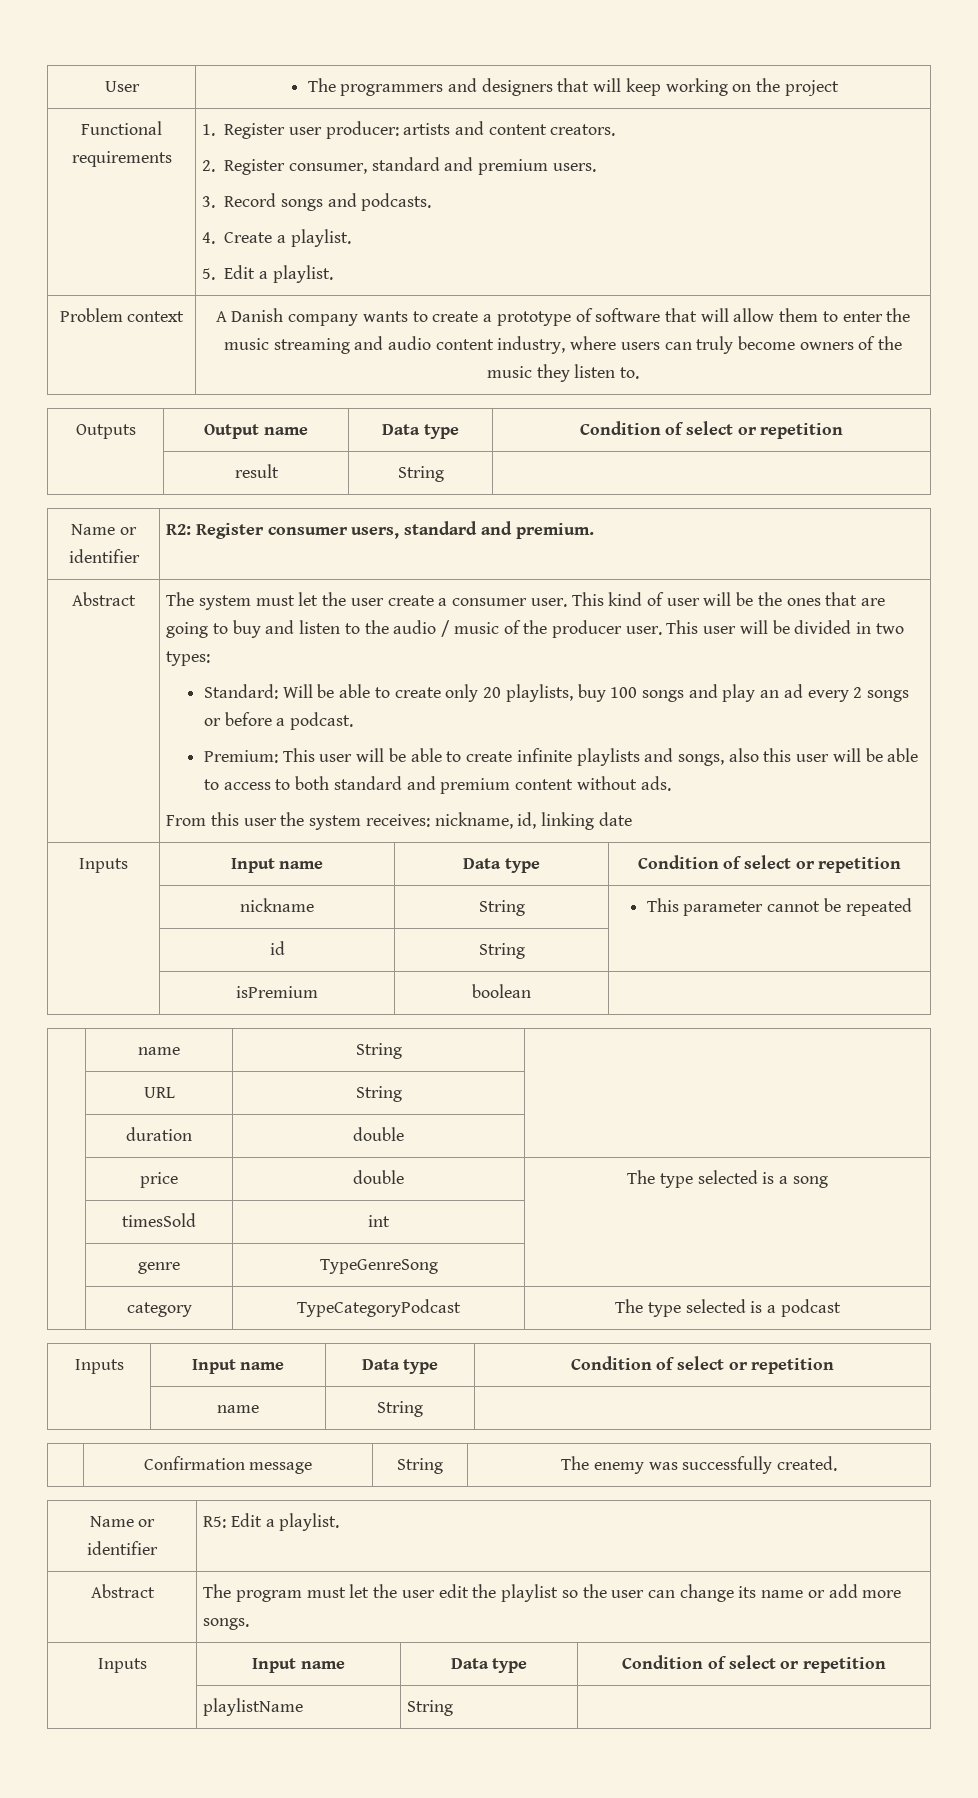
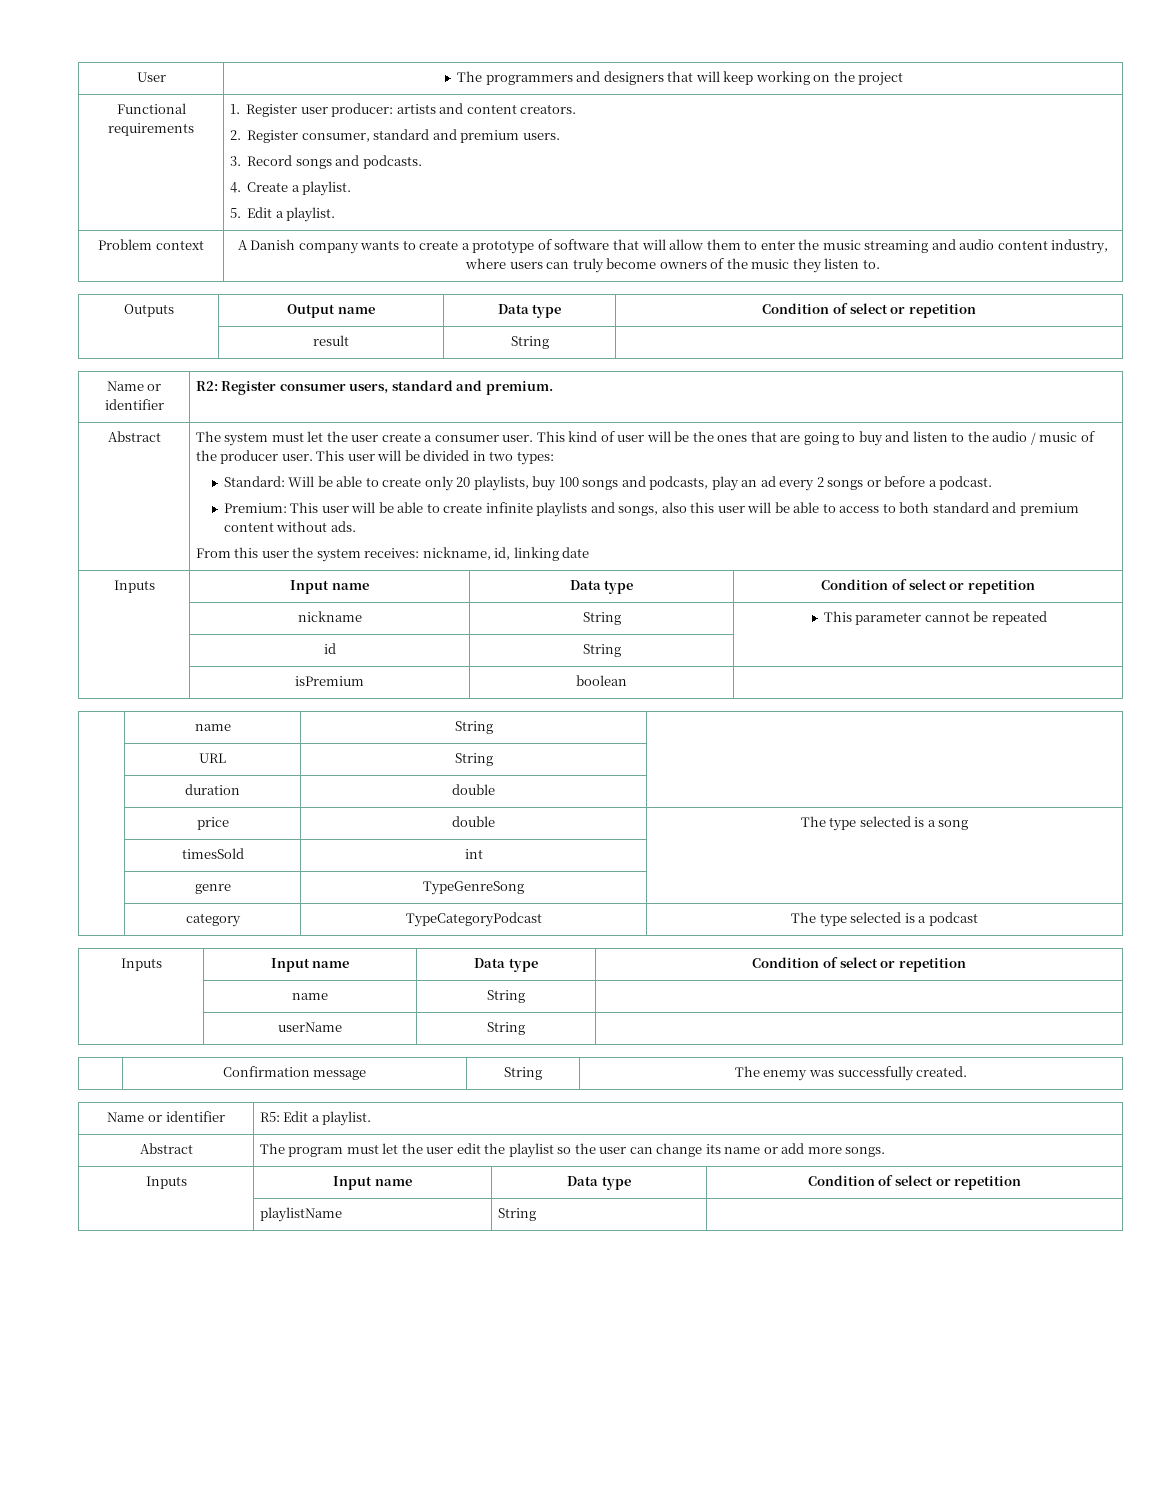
- Standard: Will be able to create only 20 playlists, buy 100 songs and play an ad every 2 songs or before a podcast.
+ Standard: Will be able to create only 20 playlists, buy 100 songs and podcasts, play an ad every 2 songs or before a podcast.
+ | userName | String |

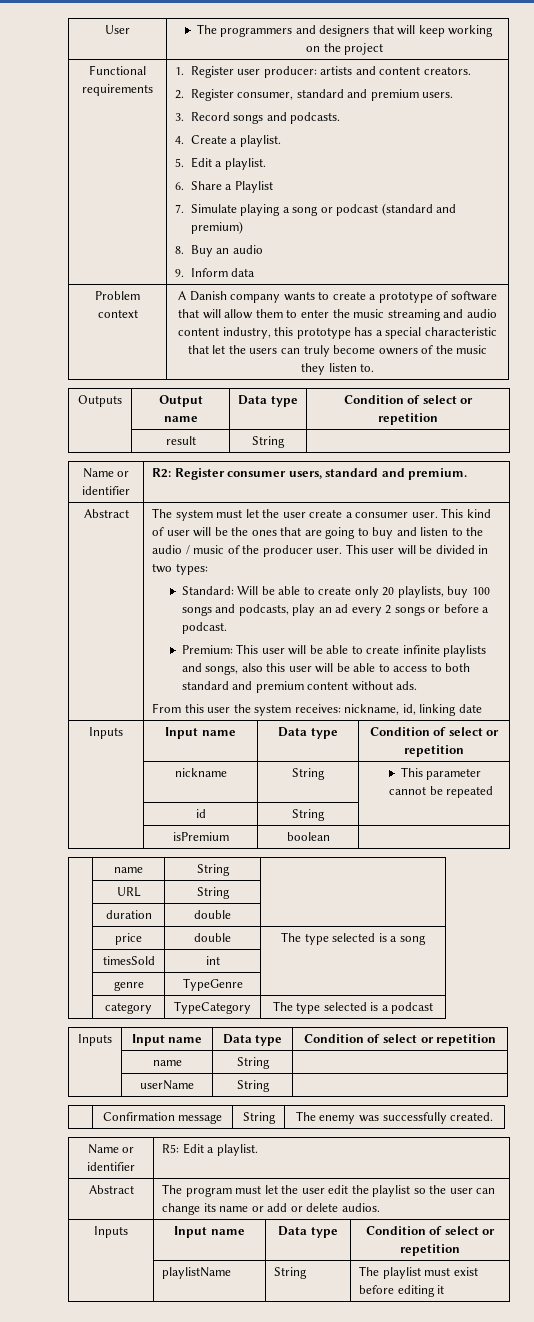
+ 6. Share a Playlist
+ 7. Simulate playing a song or podcast (standard and premium)
+ 8. Buy an audio
+ 9. Inform data
- A Danish company wants to create a prototype of software that will allow them to enter the music streaming and audio content industry, where users can truly become owners of the music they listen to.
+ A Danish company wants to create a prototype of software that will allow them to enter the music streaming and audio content industry, this prototype has a special characteristic that let the users can truly become owners of the music they listen to.
- | genre | TypeGenreSong |
+ | genre | TypeGenre |
- | category | TypeCategoryPodcast | The type selected is a podcast
+ | category | TypeCategory | The type selected is a podcast
- Abstract | The program must let the user edit the playlist so the user can change its name or add more songs.
+ Abstract | The program must let the user edit the playlist so the user can change its name or add or delete audios.
- | playlistName | String |
+ | playlistName | String | The playlist must exist before editing it

